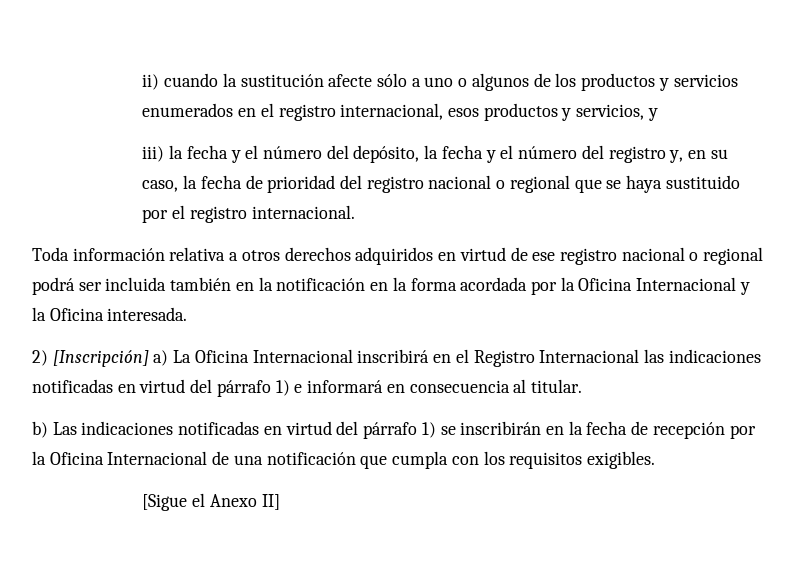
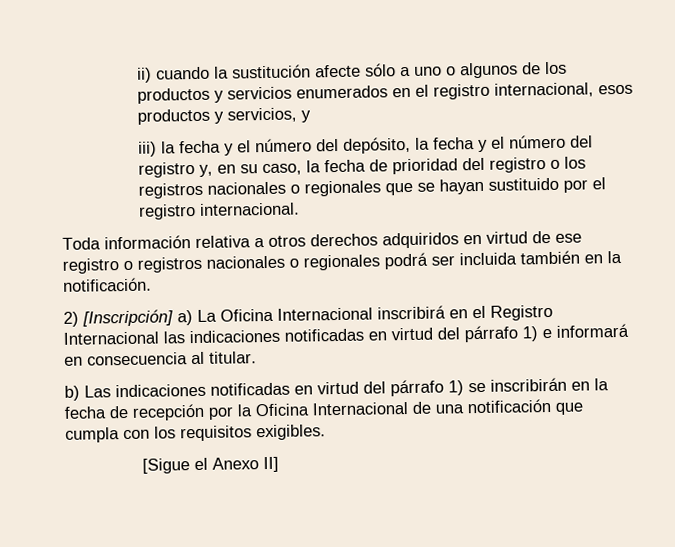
- iii) la fecha y el número del depósito, la fecha y el número del registro y, en su caso, la fecha de prioridad del registro nacional o regional que se haya sustituido por el registro internacional.
+ iii) la fecha y el número del depósito, la fecha y el número del registro y, en su caso, la fecha de prioridad del registro o los registros nacionales o regionales que se hayan sustituido por el registro internacional.
- Toda información relativa a otros derechos adquiridos en virtud de ese registro nacional o regional podrá ser incluida también en la notificación en la forma acordada por la Oficina Internacional y la Oficina interesada.
+ Toda información relativa a otros derechos adquiridos en virtud de ese registro o registros nacionales o regionales podrá ser incluida también en la notificación.

